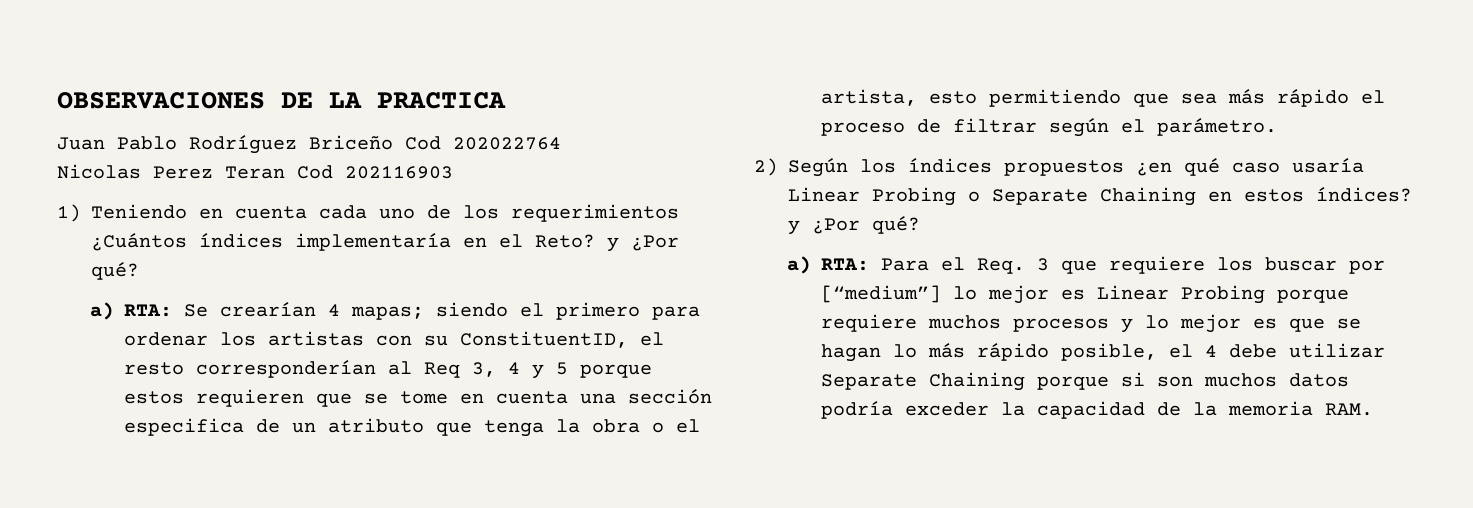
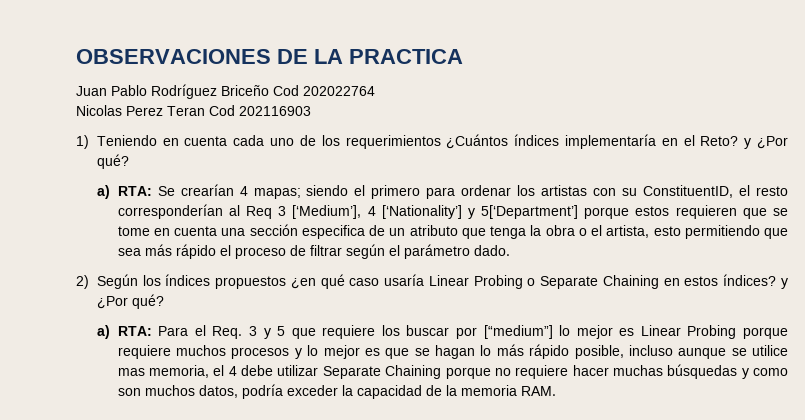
- a) RTA: Se crearían 4 mapas; siendo el primero para ordenar los artistas con su ConstituentID, el resto corresponderían al Req 3, 4 y 5 porque estos requieren que se tome en cuenta una sección especifica de un atributo que tenga la obra o el artista, esto permitiendo que sea más rápido el proceso de filtrar según el parámetro.
+ a) RTA: Se crearían 4 mapas; siendo el primero para ordenar los artistas con su ConstituentID, el resto corresponderían al Req 3 [‘Medium’], 4 [‘Nationality’] y 5[‘Department’] porque estos requieren que se tome en cuenta una sección especifica de un atributo que tenga la obra o el artista, esto permitiendo que sea más rápido el proceso de filtrar según el parámetro dado.
- a) RTA: Para el Req. 3 que requiere los buscar por [“medium”] lo mejor es Linear Probing porque requiere muchos procesos y lo mejor es que se hagan lo más rápido posible, el 4 debe utilizar Separate Chaining porque si son muchos datos podría exceder la capacidad de la memoria RAM.
+ a) RTA: Para el Req. 3 y 5 que requiere los buscar por [“medium”] lo mejor es Linear Probing porque requiere muchos procesos y lo mejor es que se hagan lo más rápido posible, incluso aunque se utilice mas memoria, el 4 debe utilizar Separate Chaining porque no requiere hacer muchas búsquedas y como son muchos datos, podría exceder la capacidad de la memoria RAM.

